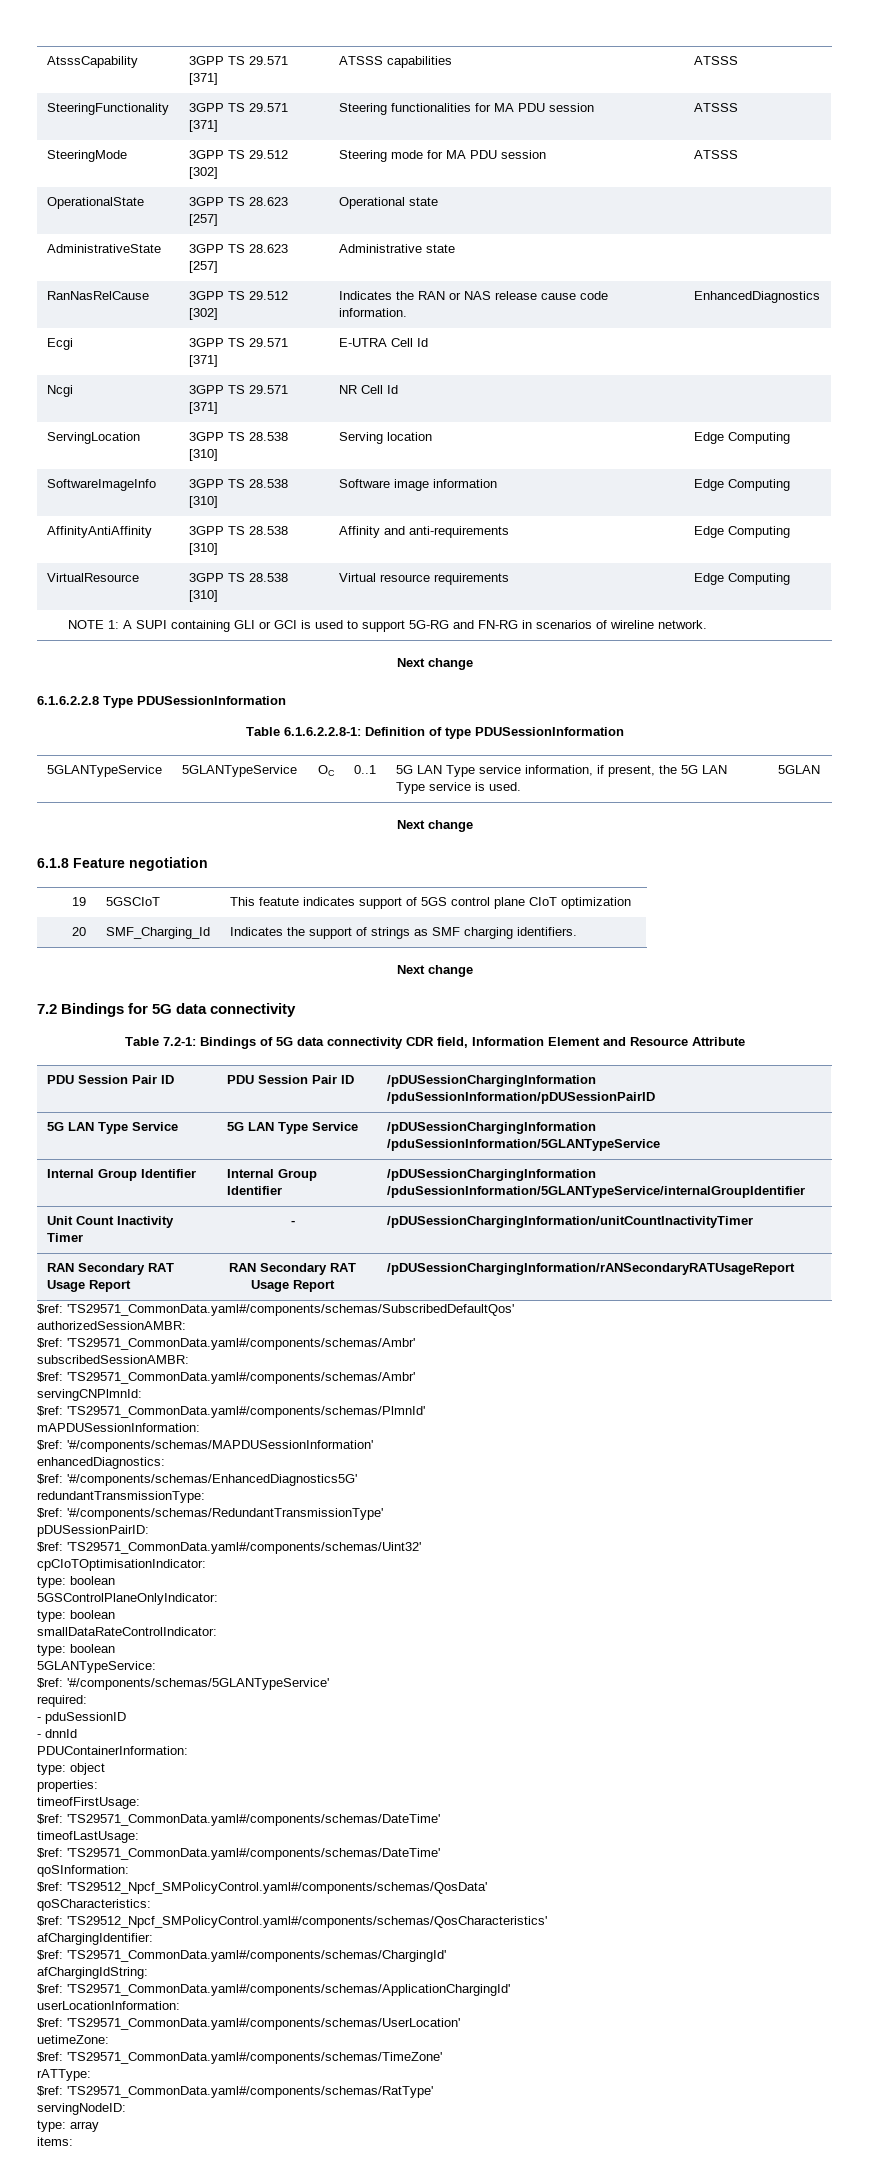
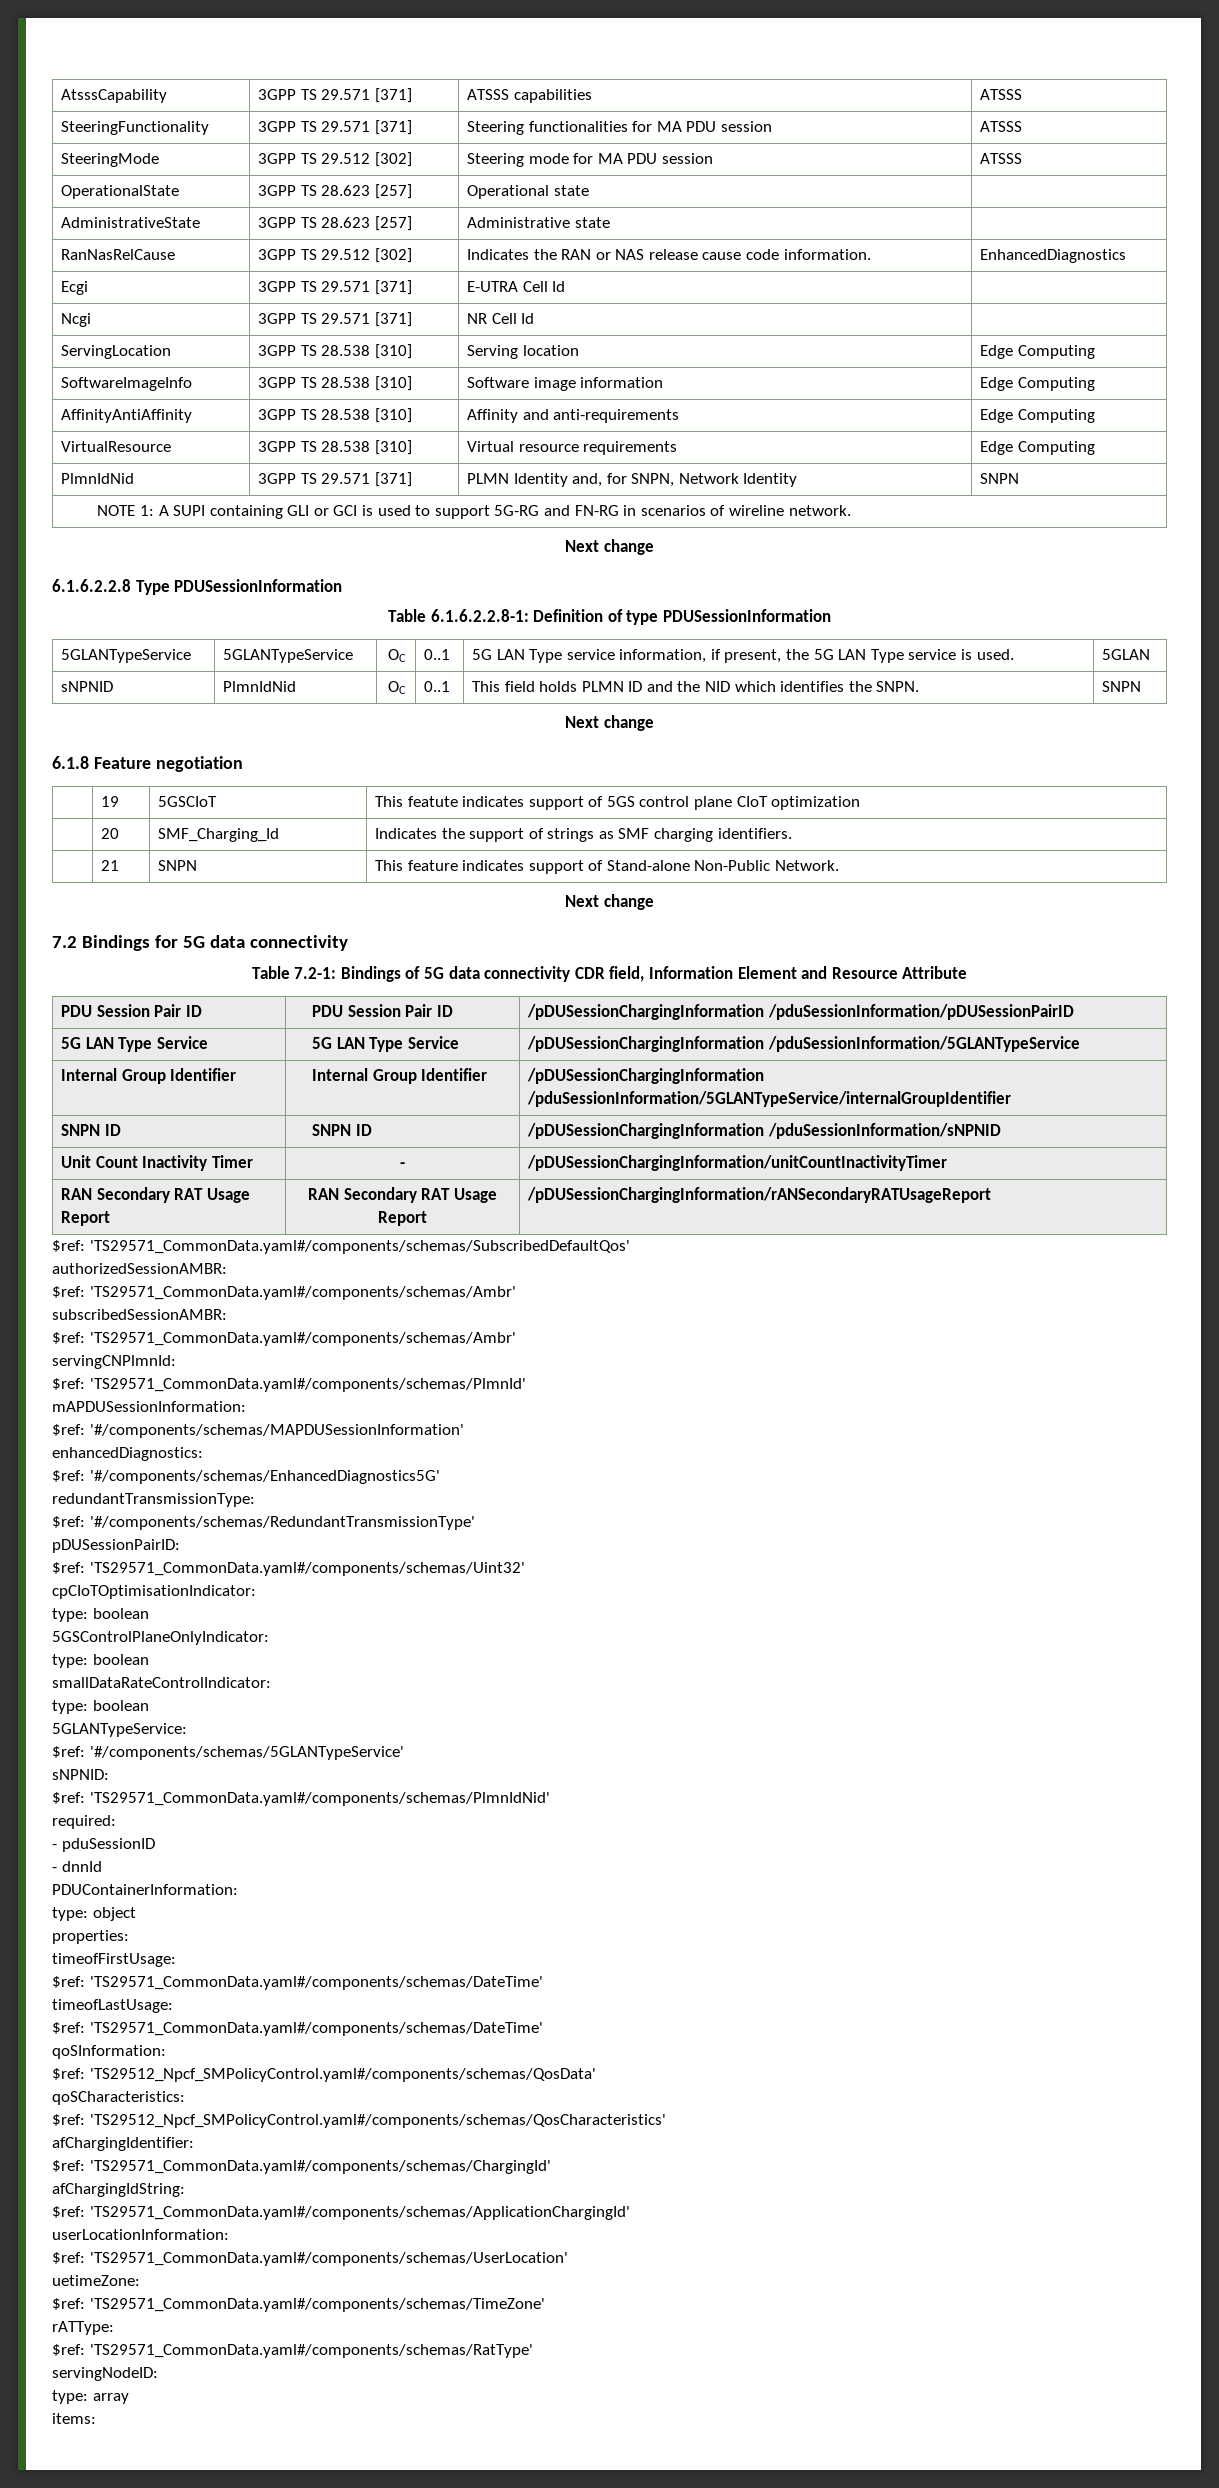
+ PlmnIdNid | 3GPP TS 29.571 [371] | PLMN Identity and, for SNPN, Network Identity | SNPN
+ sNPNID | PlmnIdNid | OC | 0..1 | This field holds PLMN ID and the NID which identifies the SNPN. | SNPN
+ | 21 | SNPN | This feature indicates support of Stand-alone Non-Public Network.
+ SNPN ID | SNPN ID | /pDUSessionChargingInformation /pduSessionInformation/sNPNID
+ sNPNID:
+ $ref: 'TS29571_CommonData.yaml#/components/schemas/PlmnIdNid'

